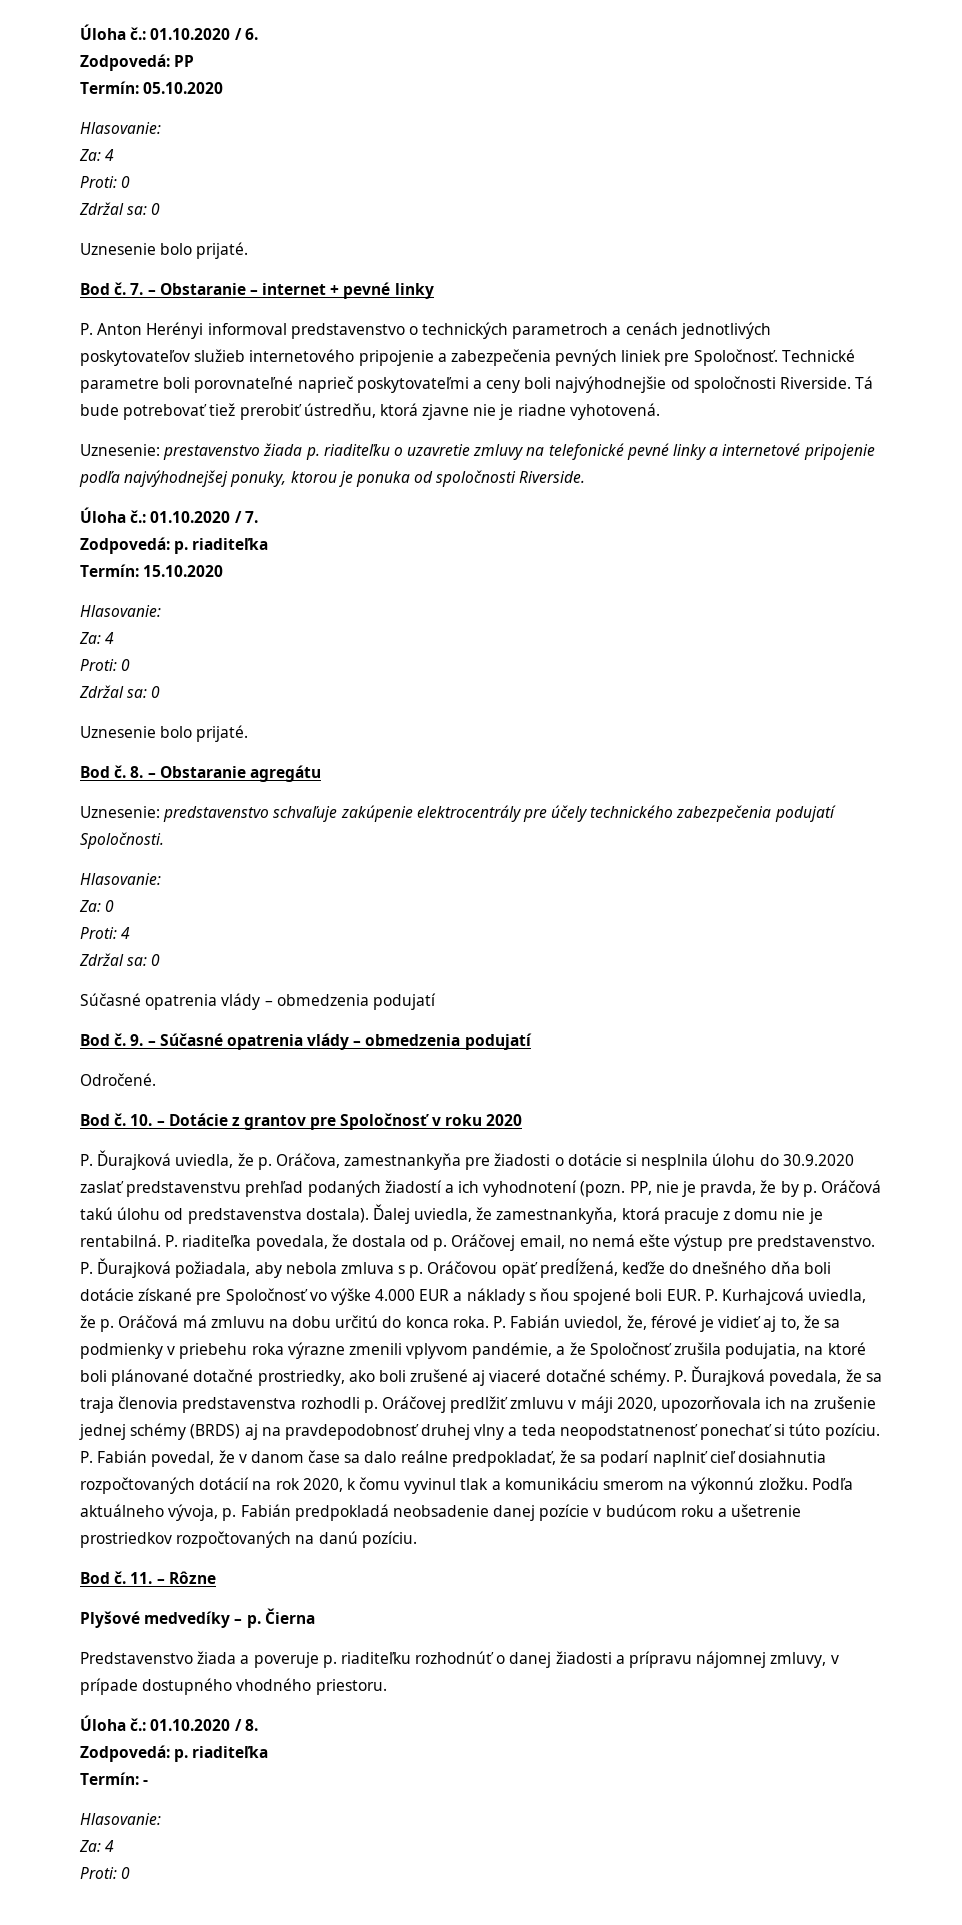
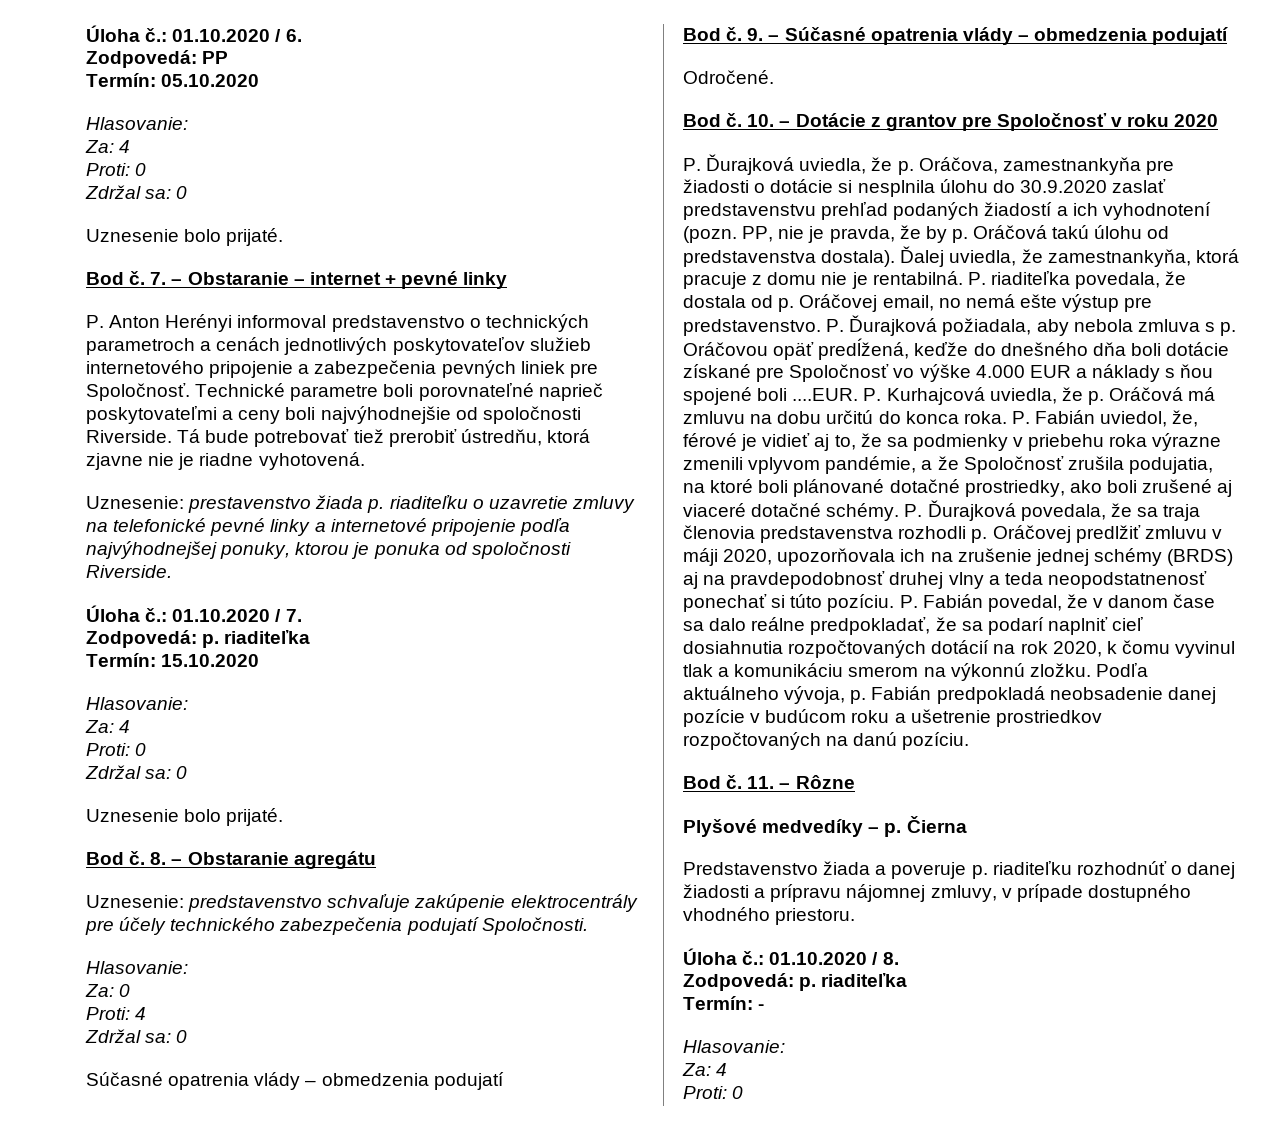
- P. Ďurajková požiadala, aby nebola zmluva s p. Oráčovou opäť predĺžená, keďže do dnešného dňa boli dotácie získané pre Spoločnosť vo výške 4.000 EUR a náklady s ňou spojené boli EUR. P. Kurhajcová uviedla, že p. Oráčová má zmluvu na dobu určitú do konca roka.
+ P. Ďurajková požiadala, aby nebola zmluva s p. Oráčovou opäť predĺžená, keďže do dnešného dňa boli dotácie získané pre Spoločnosť vo výške 4.000 EUR a náklady s ňou spojené boli ....EUR. P. Kurhajcová uviedla, že p. Oráčová má zmluvu na dobu určitú do konca roka.

